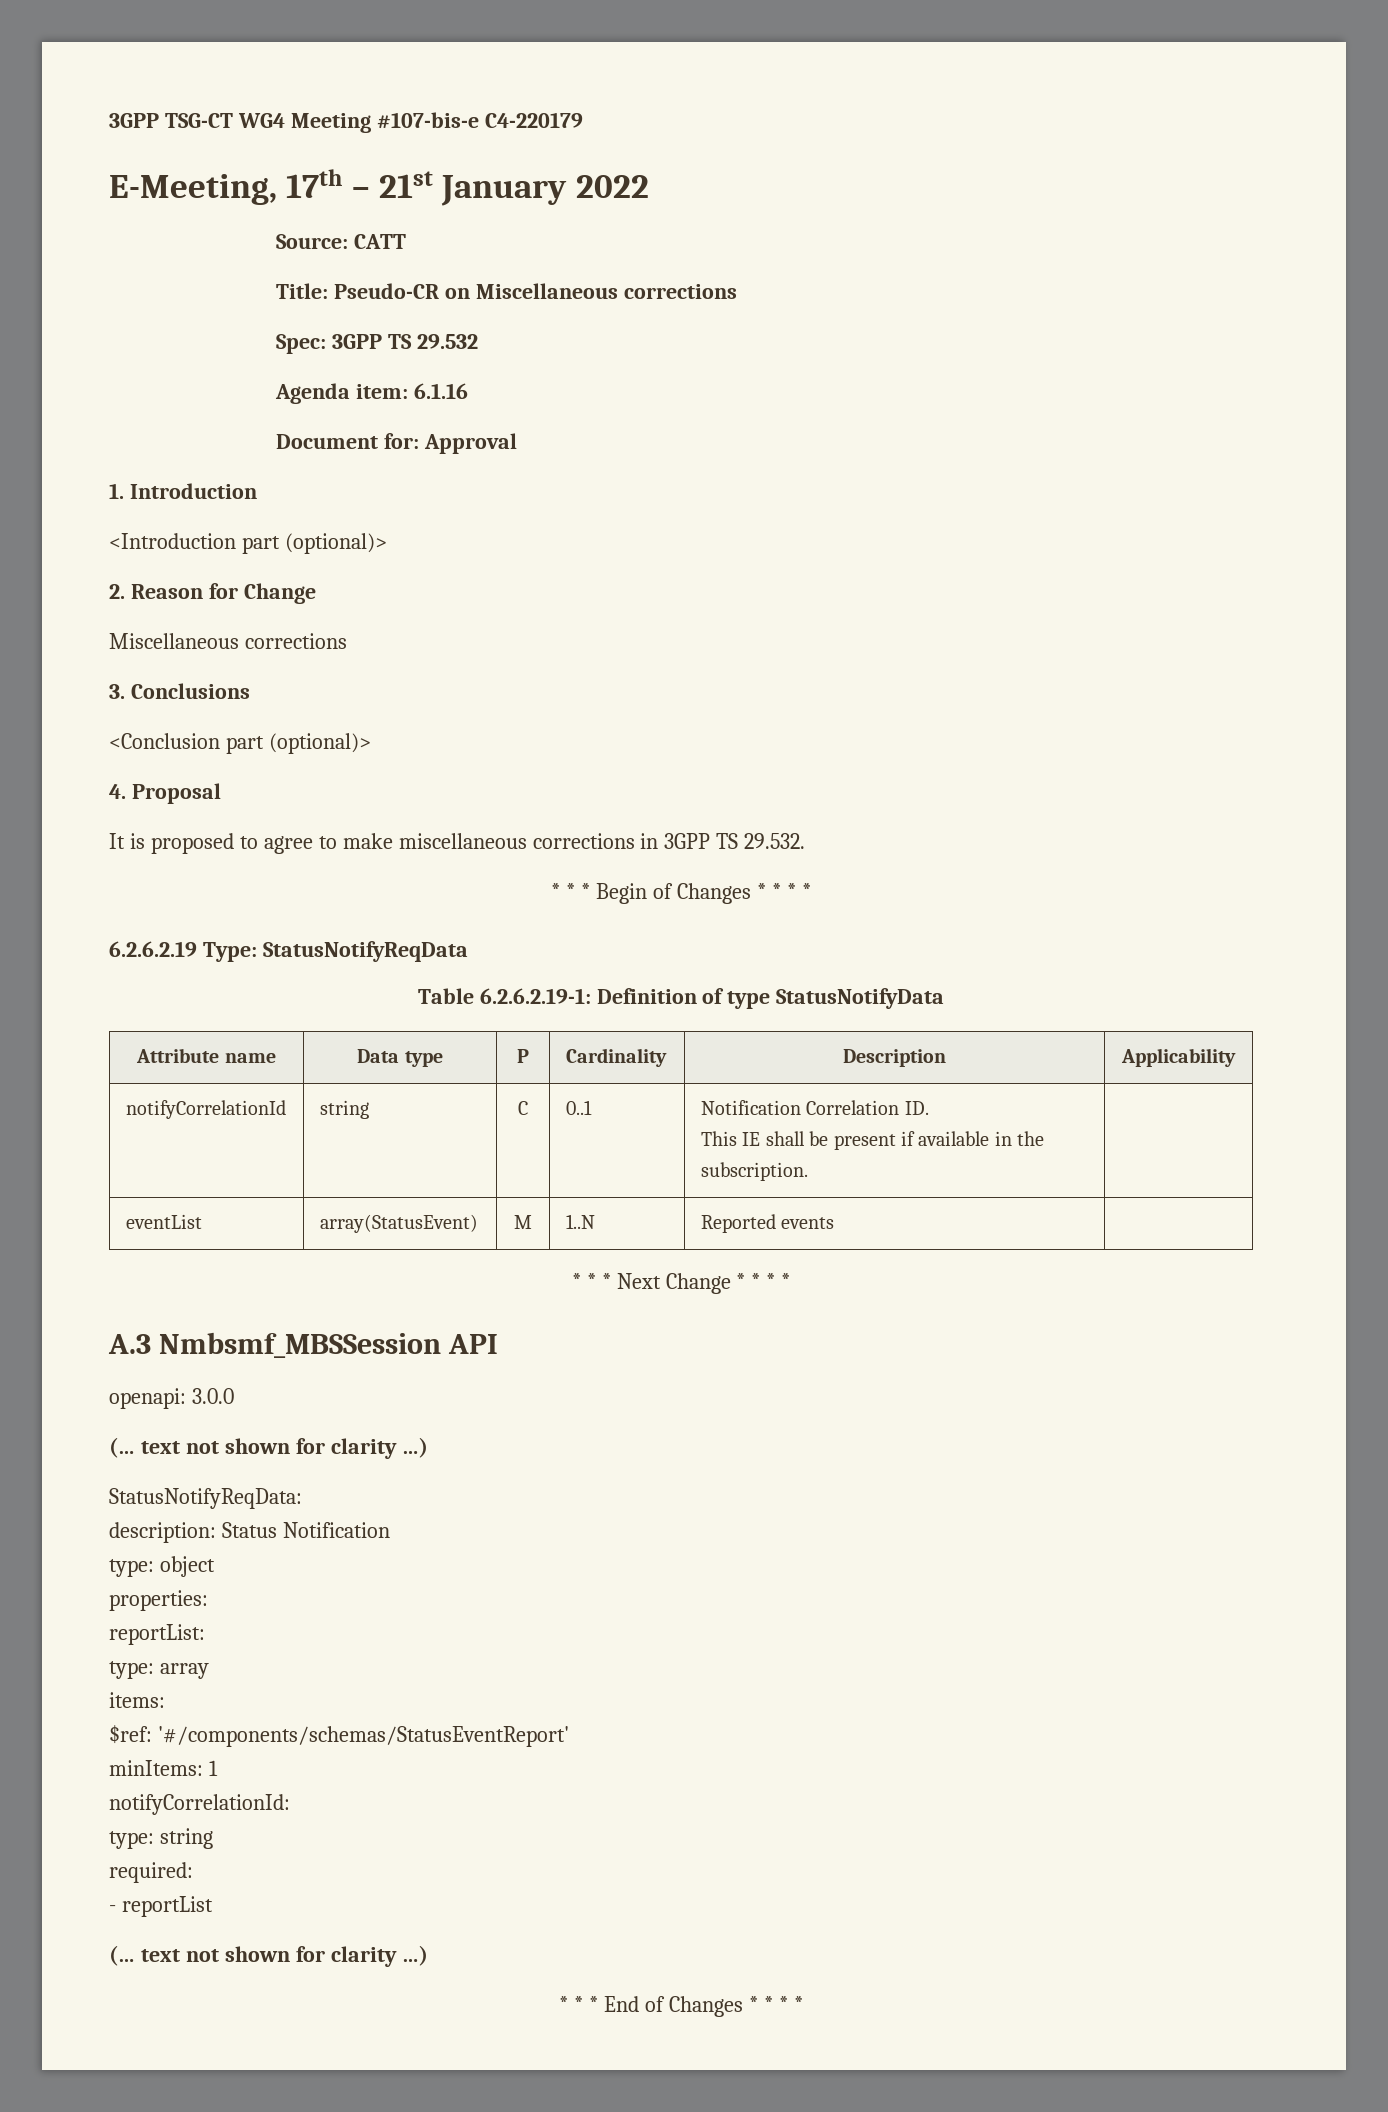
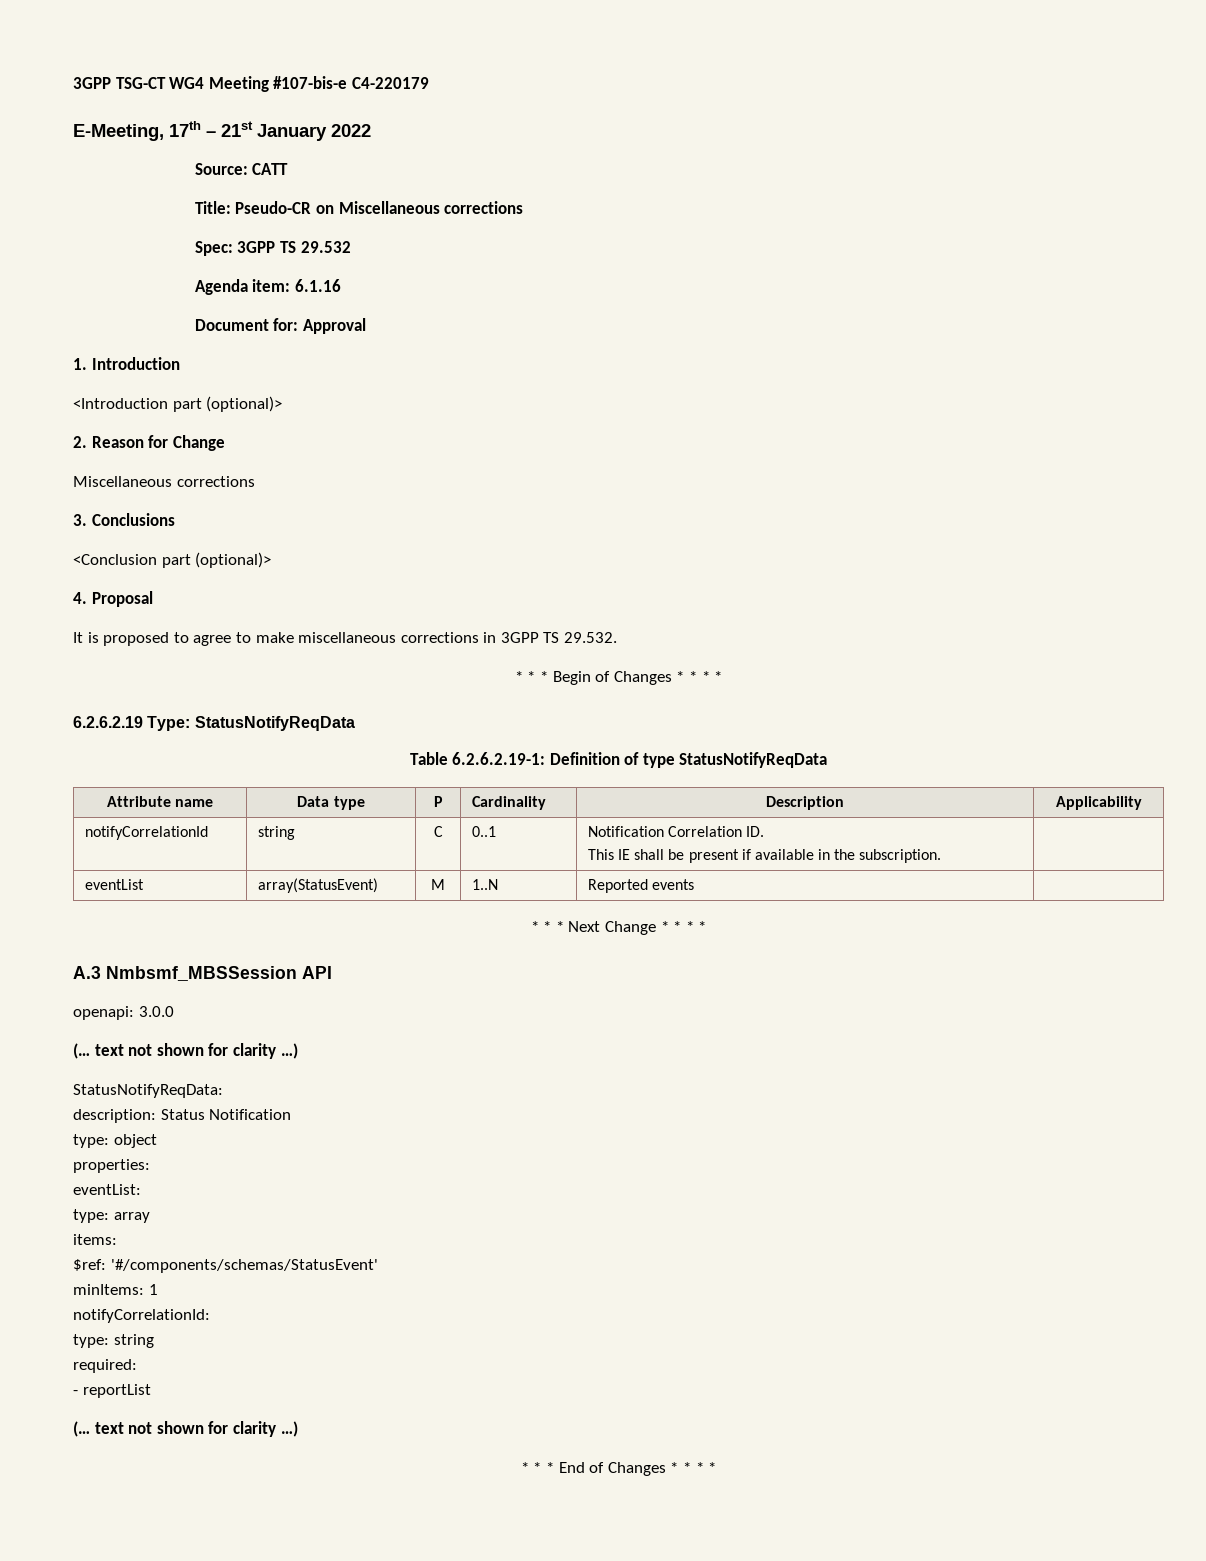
- Table 6.2.6.2.19-1: Definition of type StatusNotifyData
+ Table 6.2.6.2.19-1: Definition of type StatusNotifyReqData
- reportList:
+ eventList:
- $ref: '#/components/schemas/StatusEventReport'
+ $ref: '#/components/schemas/StatusEvent'

